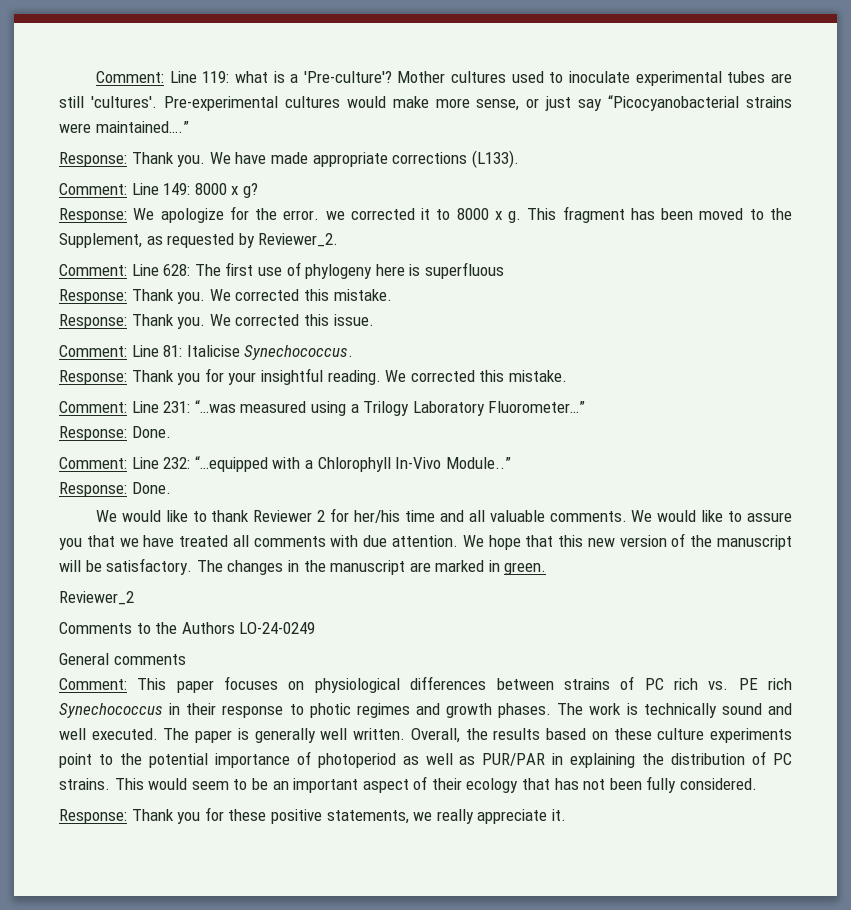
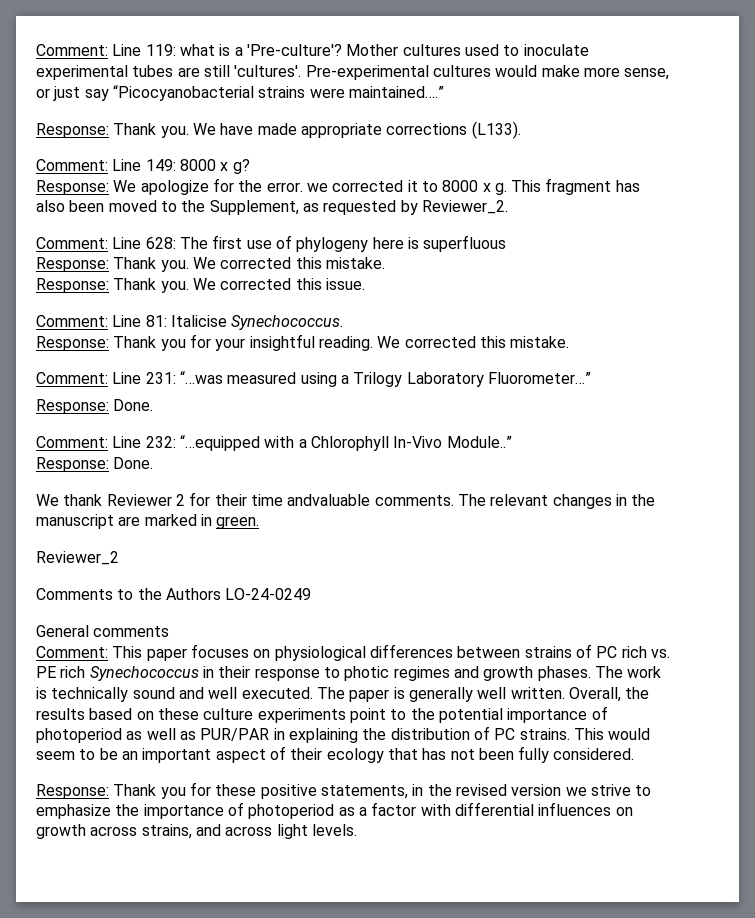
- This fragment has been moved to the Supplement, as requested by Reviewer_2.
+ This fragment has also been moved to the Supplement, as requested by Reviewer_2.
- We would like to thank Reviewer 2 for her/his time and all valuable comments. We would like to assure you that we have treated all comments with due attention. We hope that this new version of the manuscript will be satisfactory. The changes in the manuscript are marked in green.
+ We thank Reviewer 2 for their time andvaluable comments. The relevant changes in the manuscript are marked in green.
- Response: Thank you for these positive statements, we really appreciate it.
+ Response: Thank you for these positive statements, in the revised version we strive to emphasize the importance of photoperiod as a factor with differential influences on growth across strains, and across light levels.

